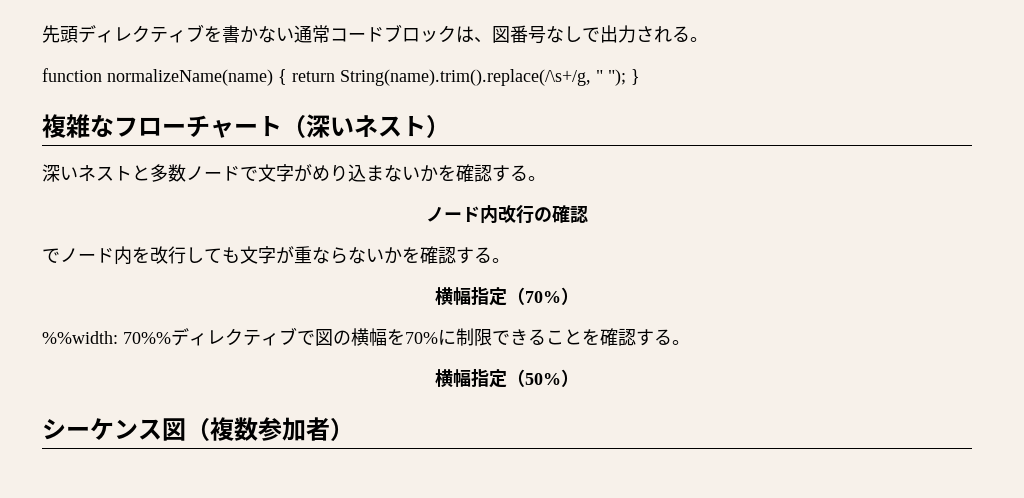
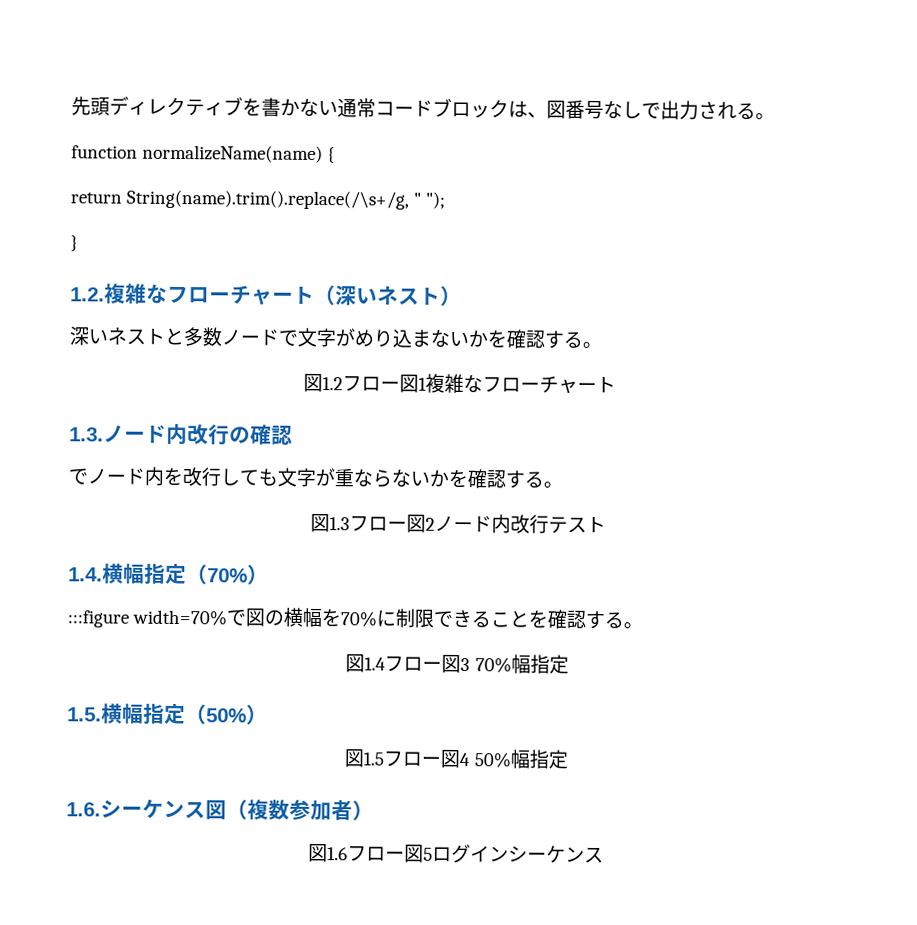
- function normalizeName(name) { return String(name).trim().replace(/\s+/g, " "); }
+ function normalizeName(name) {
+ return String(name).trim().replace(/\s+/g, " ");
+ }
- 複雑なフローチャート（深いネスト）
+ 1.2.複雑なフローチャート（深いネスト）
- ノード内改行の確認
+ 図1.2フロー図1複雑なフローチャート
+ 1.3.ノード内改行の確認
- 横幅指定（70%）
+ 図1.3フロー図2ノード内改行テスト
+ 1.4.横幅指定（70%）
- %%width: 70%%ディレクティブで図の横幅を70%に制限できることを確認する。
+ :::figure width=70%で図の横幅を70%に制限できることを確認する。
- 横幅指定（50%）
- シーケンス図（複数参加者）
+ 図1.4フロー図3 70%幅指定
+ 1.5.横幅指定（50%）
+ 図1.5フロー図4 50%幅指定
+ 1.6.シーケンス図（複数参加者）
+ 図1.6フロー図5ログインシーケンス

